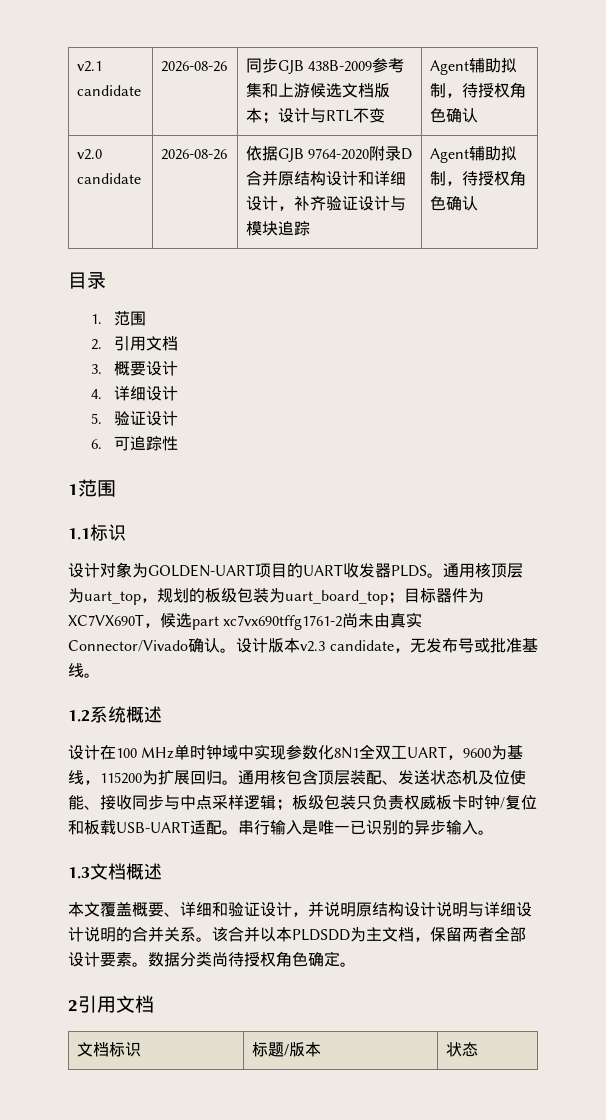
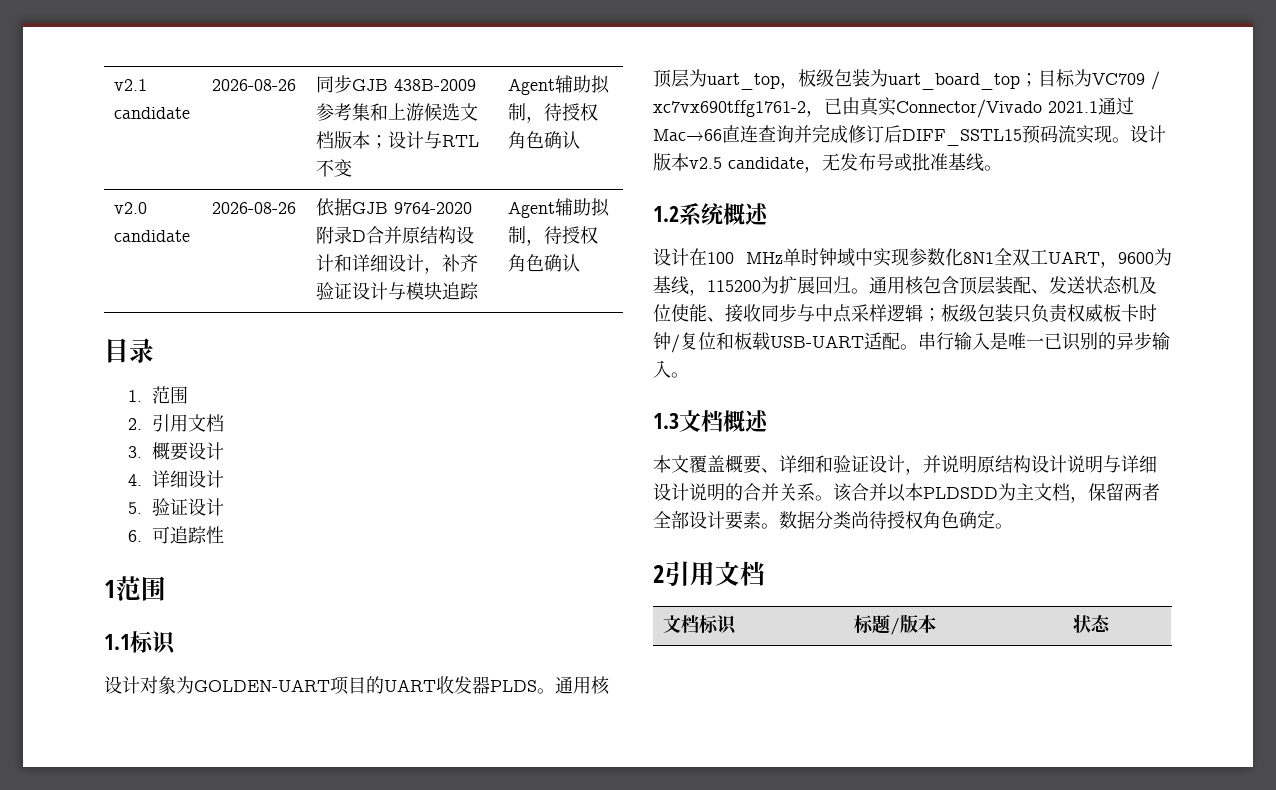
- 通用核顶层为uart_top，规划的板级包装为uart_board_top；目标器件为XC7VX690T，候选part xc7vx690tffg1761-2尚未由真实Connector/Vivado确认。
+ 通用核顶层为uart_top，板级包装为uart_board_top；目标为VC709 / xc7vx690tffg1761-2，已由真实Connector/Vivado 2021.1通过Mac→66直连查询并完成修订后DIFF_SSTL15预码流实现。
- 设计版本v2.3 candidate，无发布号或批准基线。
+ 设计版本v2.5 candidate，无发布号或批准基线。

